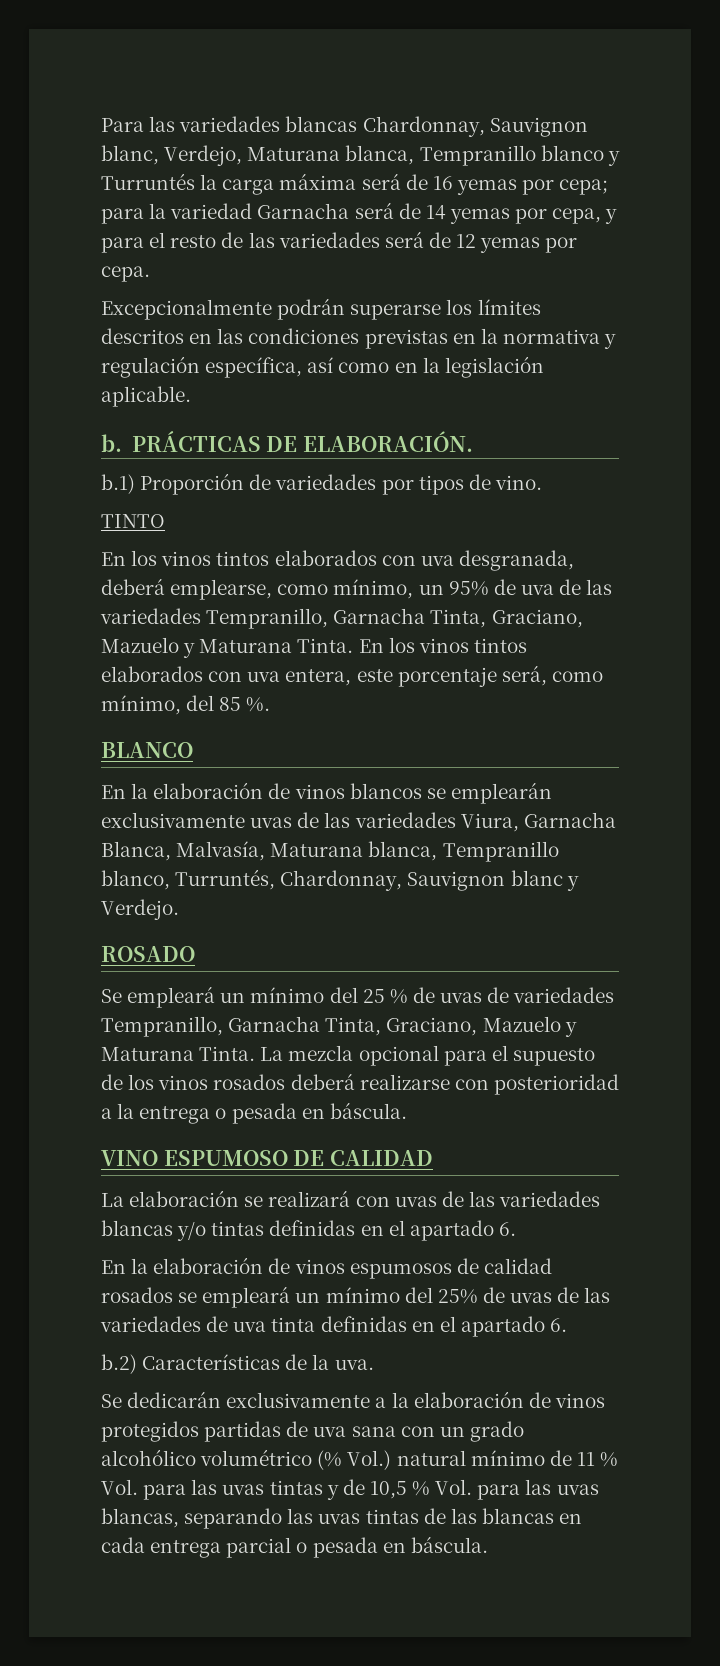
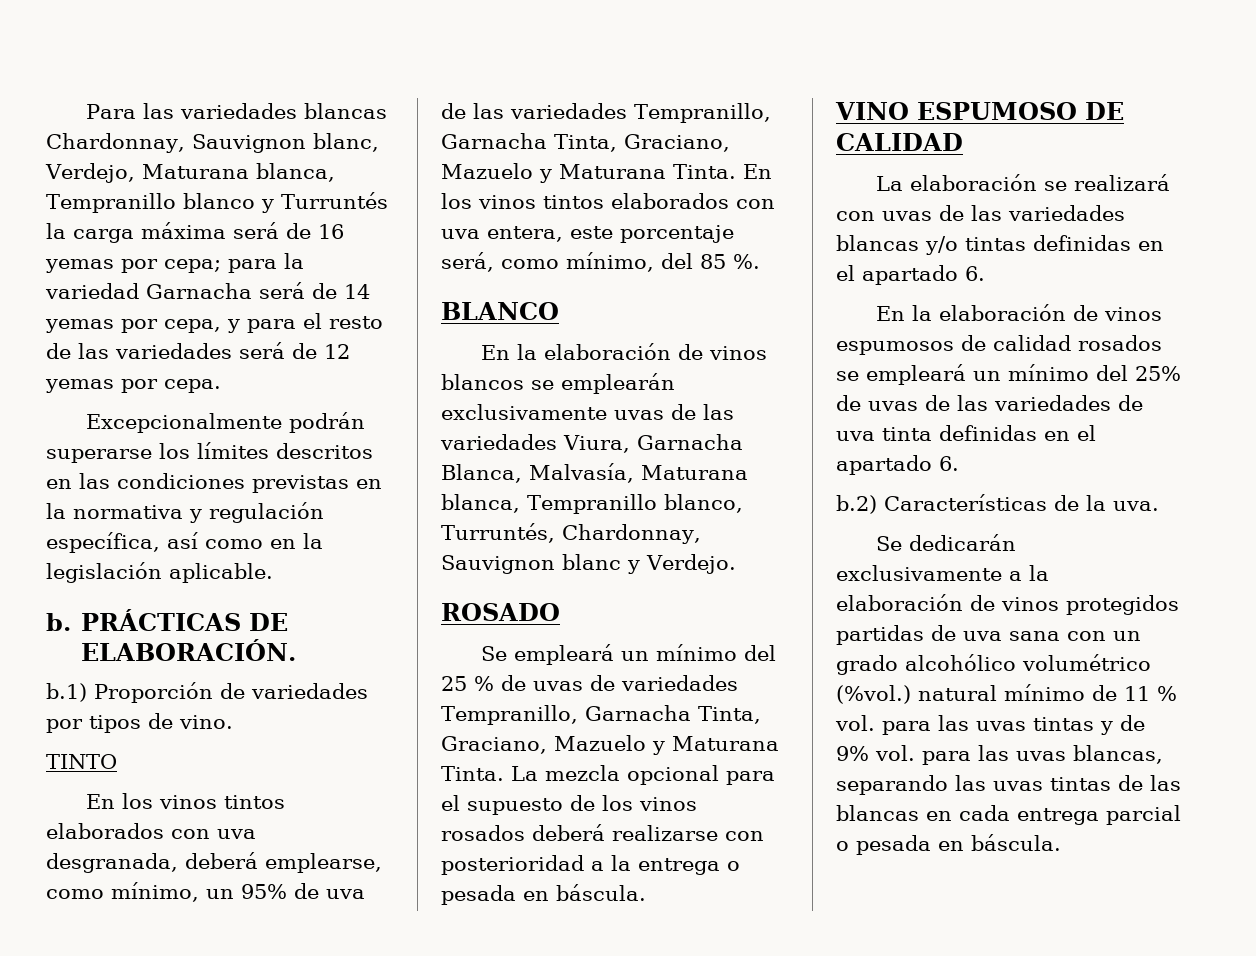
- Se dedicarán exclusivamente a la elaboración de vinos protegidos partidas de uva sana con un grado alcohólico volumétrico (% Vol.) natural mínimo de 11 % Vol. para las uvas tintas y de 10,5 % Vol. para las uvas blancas, separando las uvas tintas de las blancas en cada entrega parcial o pesada en báscula.
+ Se dedicarán exclusivamente a la elaboración de vinos protegidos partidas de uva sana con un grado alcohólico volumétrico (%vol.) natural mínimo de 11 % vol. para las uvas tintas y de 9% vol. para las uvas blancas, separando las uvas tintas de las blancas en cada entrega parcial o pesada en báscula.

